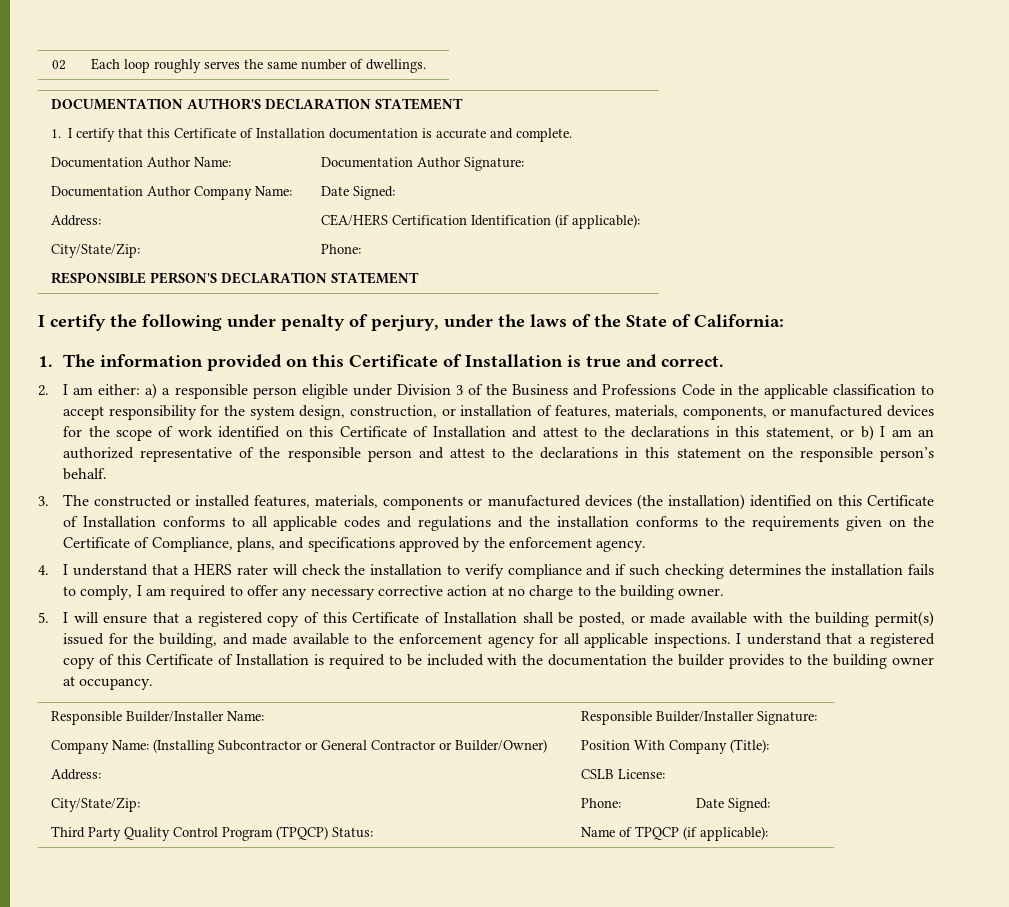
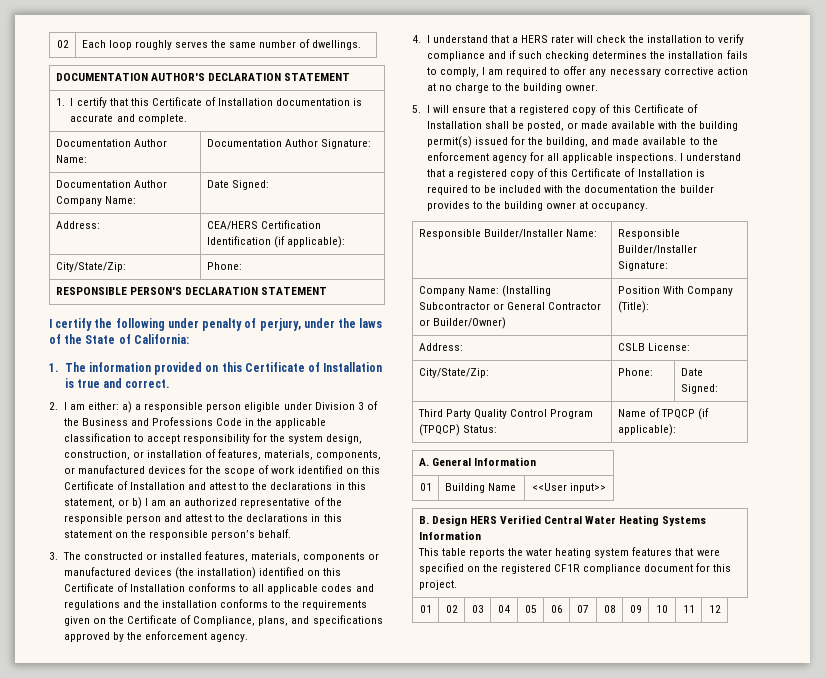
+ A. General Information
+ 01 | Building Name | <<User input>>
+ B. Design HERS Verified Central Water Heating Systems Information
+ This table reports the water heating system features that were specified on the registered CF1R compliance document for this project.
+ 01 | 02 | 03 | 04 | 05 | 06 | 07 | 08 | 09 | 10 | 11 | 12

